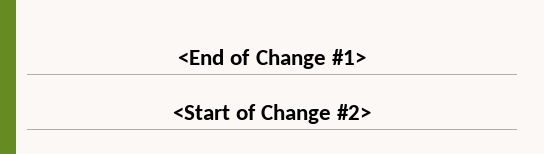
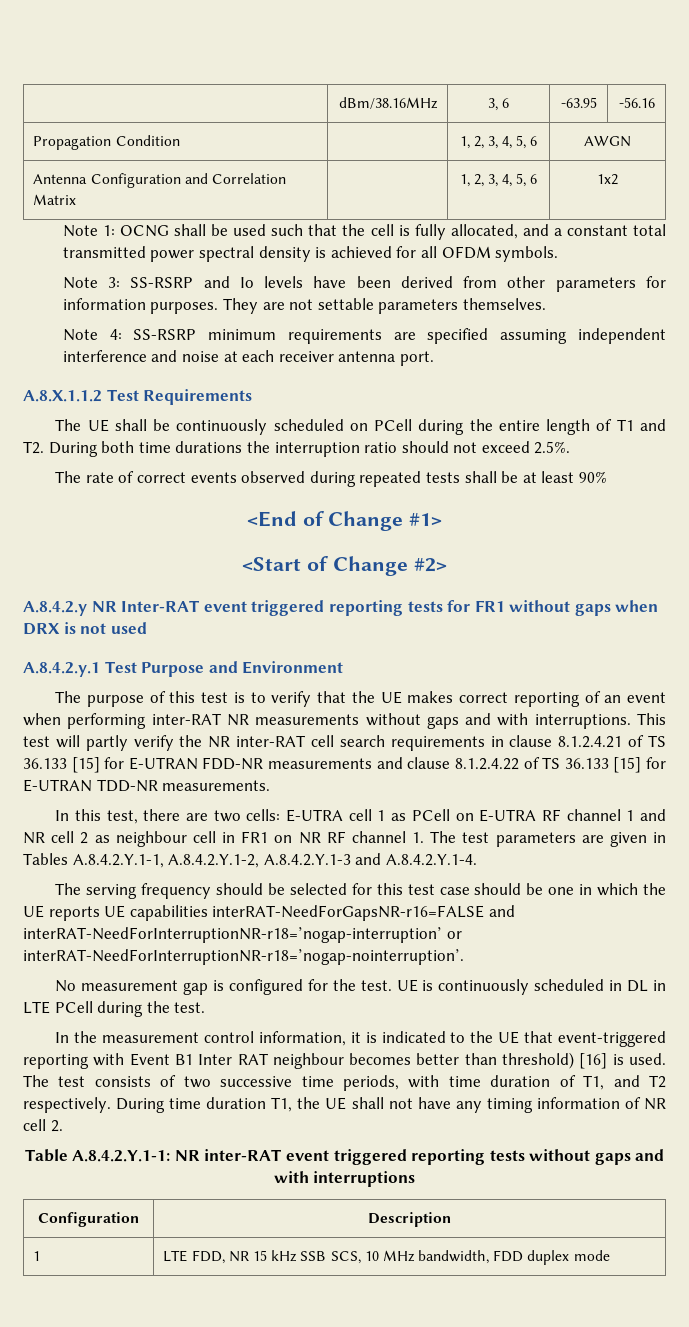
+ | dBm/38.16MHz | 3, 6 | -63.95 | -56.16
+ Propagation Condition | | 1, 2, 3, 4, 5, 6 | AWGN
+ Antenna Configuration and Correlation Matrix | | 1, 2, 3, 4, 5, 6 | 1x2
+ Note 1: OCNG shall be used such that the cell is fully allocated, and a constant total transmitted power spectral density is achieved for all OFDM symbols.
+ Note 3: SS-RSRP and Io levels have been derived from other parameters for information purposes. They are not settable parameters themselves.
+ Note 4: SS-RSRP minimum requirements are specified assuming independent interference and noise at each receiver antenna port.
+ A.8.X.1.1.2 Test Requirements
+ The UE shall be continuously scheduled on PCell during the entire length of T1 and T2. During both time durations the interruption ratio should not exceed 2.5%.
+ The rate of correct events observed during repeated tests shall be at least 90%
+ A.8.4.2.y NR Inter-RAT event triggered reporting tests for FR1 without gaps when DRX is not used
+ A.8.4.2.y.1 Test Purpose and Environment
+ The purpose of this test is to verify that the UE makes correct reporting of an event when performing inter-RAT NR measurements without gaps and with interruptions. This test will partly verify the NR inter-RAT cell search requirements in clause 8.1.2.4.21 of TS 36.133 [15] for E-UTRAN FDD-NR measurements and clause 8.1.2.4.22 of TS 36.133 [15] for E-UTRAN TDD-NR measurements.
+ In this test, there are two cells: E-UTRA cell 1 as PCell on E-UTRA RF channel 1 and NR cell 2 as neighbour cell in FR1 on NR RF channel 1. The test parameters are given in Tables A.8.4.2.Y.1-1, A.8.4.2.Y.1-2, A.8.4.2.Y.1-3 and A.8.4.2.Y.1-4.
+ The serving frequency should be selected for this test case should be one in which the UE reports UE capabilities interRAT-NeedForGapsNR-r16=FALSE and interRAT-NeedForInterruptionNR-r18=’nogap-interruption’ or interRAT-NeedForInterruptionNR-r18=’nogap-nointerruption’.
+ No measurement gap is configured for the test. UE is continuously scheduled in DL in LTE PCell during the test.
+ In the measurement control information, it is indicated to the UE that event-triggered reporting with Event B1 Inter RAT neighbour becomes better than threshold) [16] is used. The test consists of two successive time periods, with time duration of T1, and T2 respectively. During time duration T1, the UE shall not have any timing information of NR cell 2.
+ Table A.8.4.2.Y.1-1: NR inter-RAT event triggered reporting tests without gaps and with interruptions
+ Configuration | Description
+ 1 | LTE FDD, NR 15 kHz SSB SCS, 10 MHz bandwidth, FDD duplex mode

